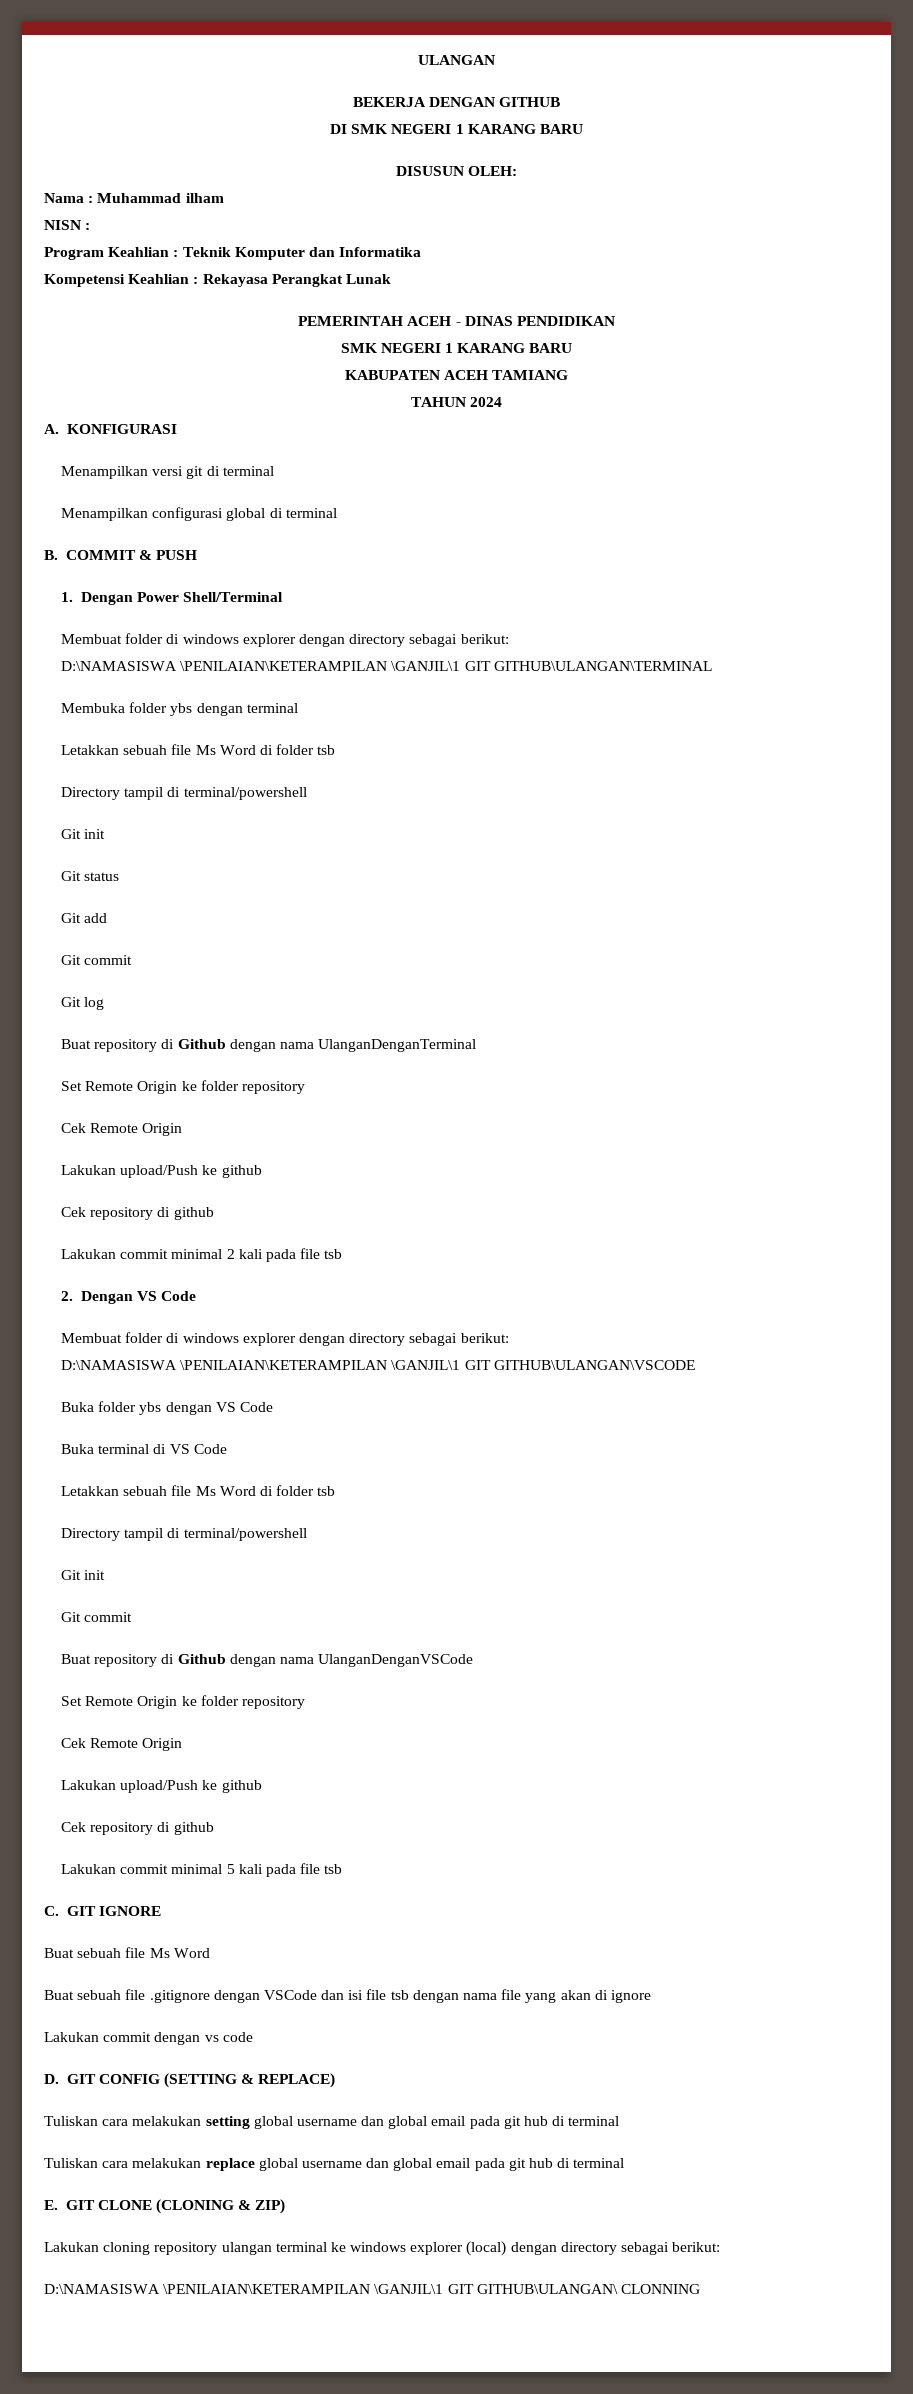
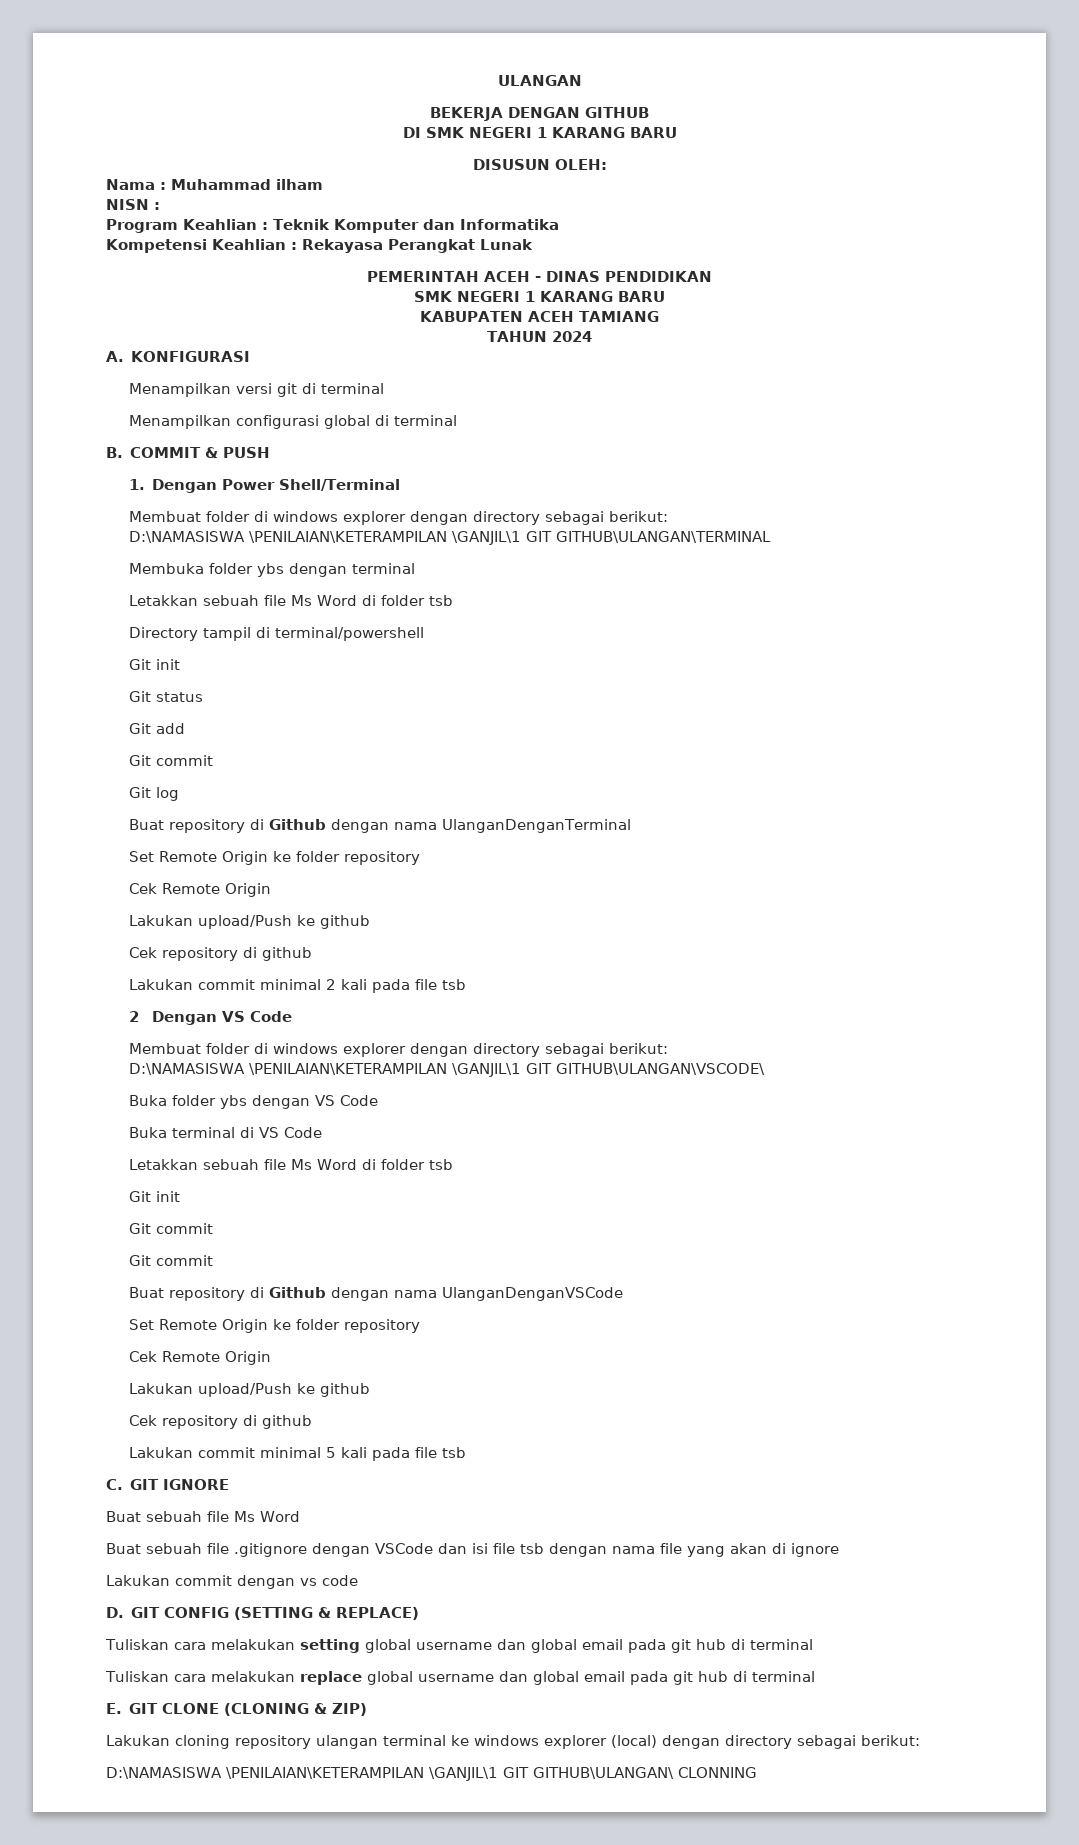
- 2. Dengan VS Code
+ 2 Dengan VS Code
- D:\NAMASISWA \PENILAIAN\KETERAMPILAN \GANJIL\1 GIT GITHUB\ULANGAN\VSCODE
+ D:\NAMASISWA \PENILAIAN\KETERAMPILAN \GANJIL\1 GIT GITHUB\ULANGAN\VSCODE\
  Buka terminal di VS Code
  Letakkan sebuah file Ms Word di folder tsb
- Directory tampil di terminal/powershell
  Git init
+ Git commit

